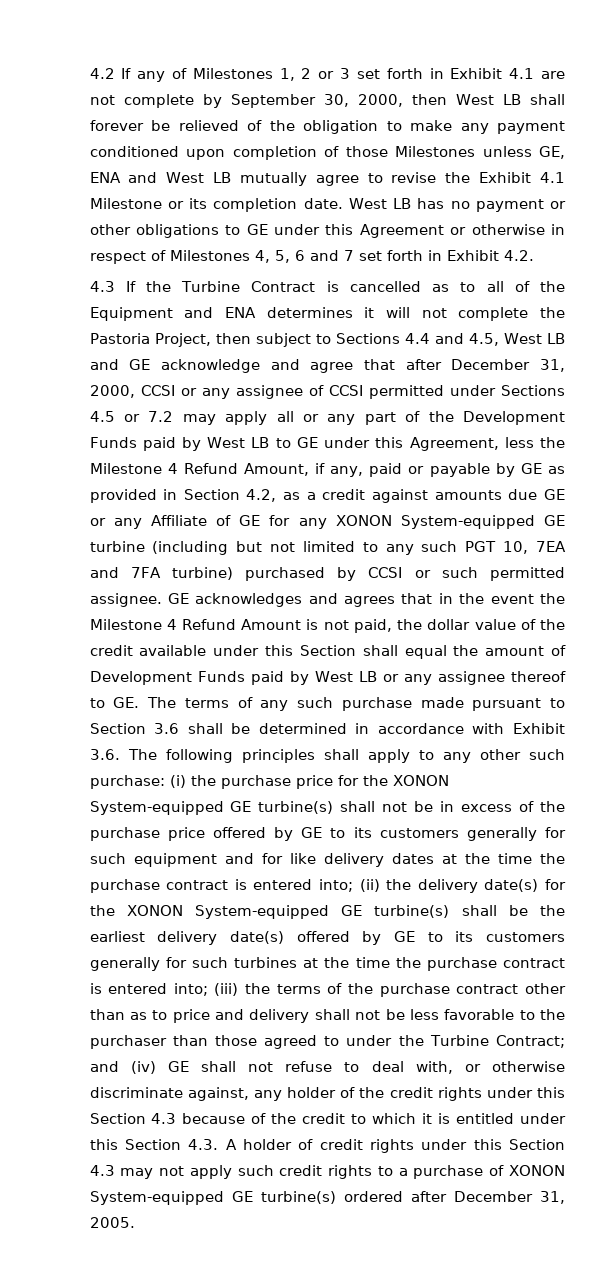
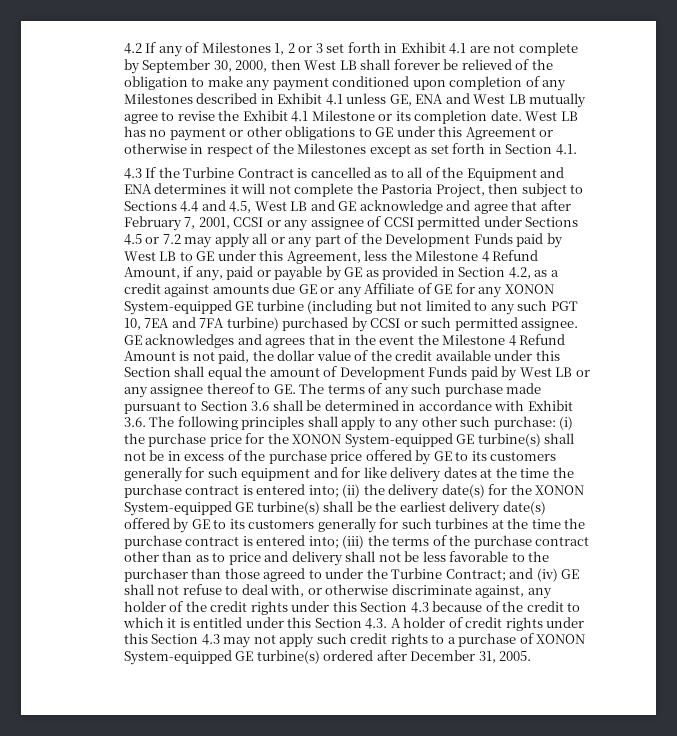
- 4.2 If any of Milestones 1, 2 or 3 set forth in Exhibit 4.1 are not complete by September 30, 2000, then West LB shall forever be relieved of the obligation to make any payment conditioned upon completion of those Milestones unless GE, ENA and West LB mutually agree to revise the Exhibit 4.1 Milestone or its completion date.
+ 4.2 If any of Milestones 1, 2 or 3 set forth in Exhibit 4.1 are not complete by September 30, 2000, then West LB shall forever be relieved of the obligation to make any payment conditioned upon completion of any Milestones described in Exhibit 4.1 unless GE, ENA and West LB mutually agree to revise the Exhibit 4.1 Milestone or its completion date.
- West LB has no payment or other obligations to GE under this Agreement or otherwise in respect of Milestones 4, 5, 6 and 7 set forth in Exhibit 4.2.
+ West LB has no payment or other obligations to GE under this Agreement or otherwise in respect of the Milestones except as set forth in Section 4.1.
- 4.3 If the Turbine Contract is cancelled as to all of the Equipment and ENA determines it will not complete the Pastoria Project, then subject to Sections 4.4 and 4.5, West LB and GE acknowledge and agree that after December 31, 2000, CCSI or any assignee of CCSI permitted under Sections 4.5 or 7.2 may apply all or any part of the Development Funds paid by West LB to GE under this Agreement, less the Milestone 4 Refund Amount, if any, paid or payable by GE as provided in Section 4.2, as a credit against amounts due GE or any Affiliate of GE for any XONON System-equipped GE turbine (including but not limited to any such PGT 10, 7EA and 7FA turbine) purchased by CCSI or such permitted assignee.
+ 4.3 If the Turbine Contract is cancelled as to all of the Equipment and ENA determines it will not complete the Pastoria Project, then subject to Sections 4.4 and 4.5, West LB and GE acknowledge and agree that after February 7, 2001, CCSI or any assignee of CCSI permitted under Sections 4.5 or 7.2 may apply all or any part of the Development Funds paid by West LB to GE under this Agreement, less the Milestone 4 Refund Amount, if any, paid or payable by GE as provided in Section 4.2, as a credit against amounts due GE or any Affiliate of GE for any XONON System-equipped GE turbine (including but not limited to any such PGT 10, 7EA and 7FA turbine) purchased by CCSI or such permitted assignee.

